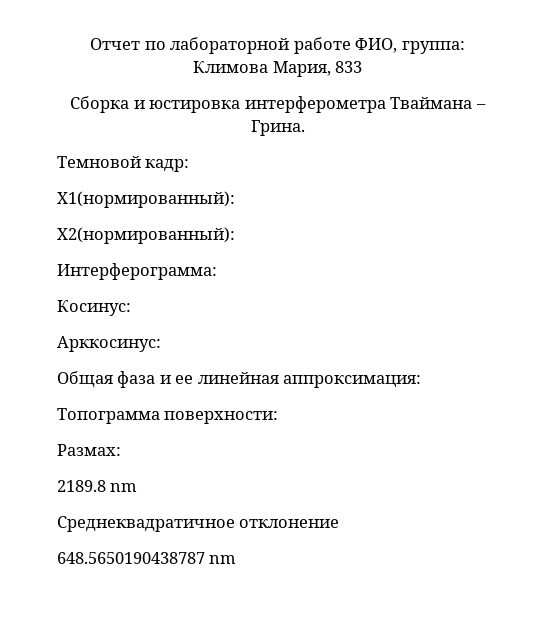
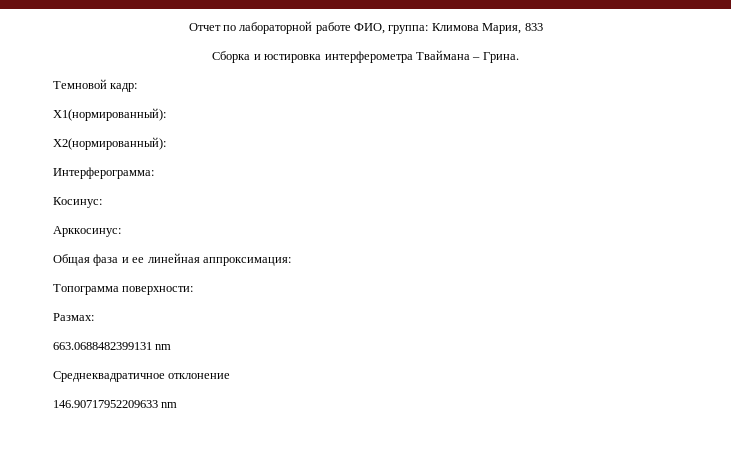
- 2189.8 nm
+ 663.0688482399131 nm
- 648.5650190438787 nm
+ 146.90717952209633 nm

